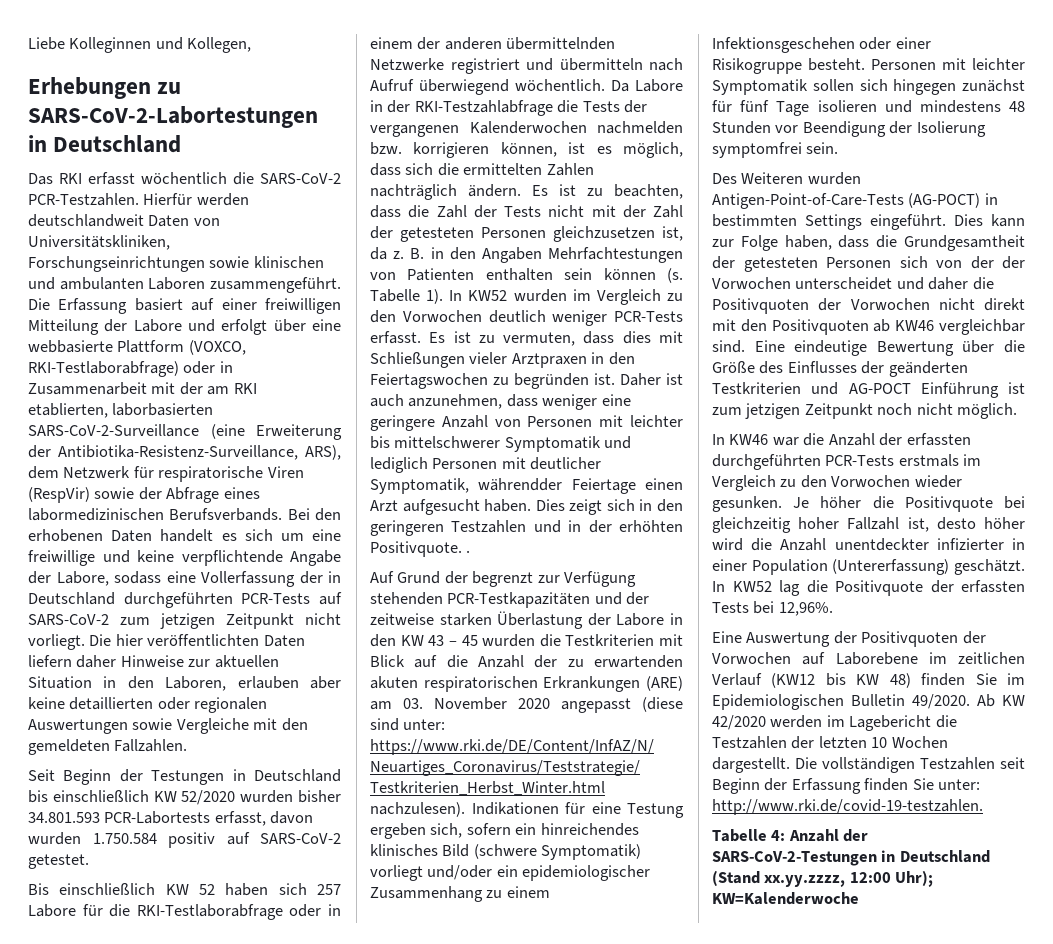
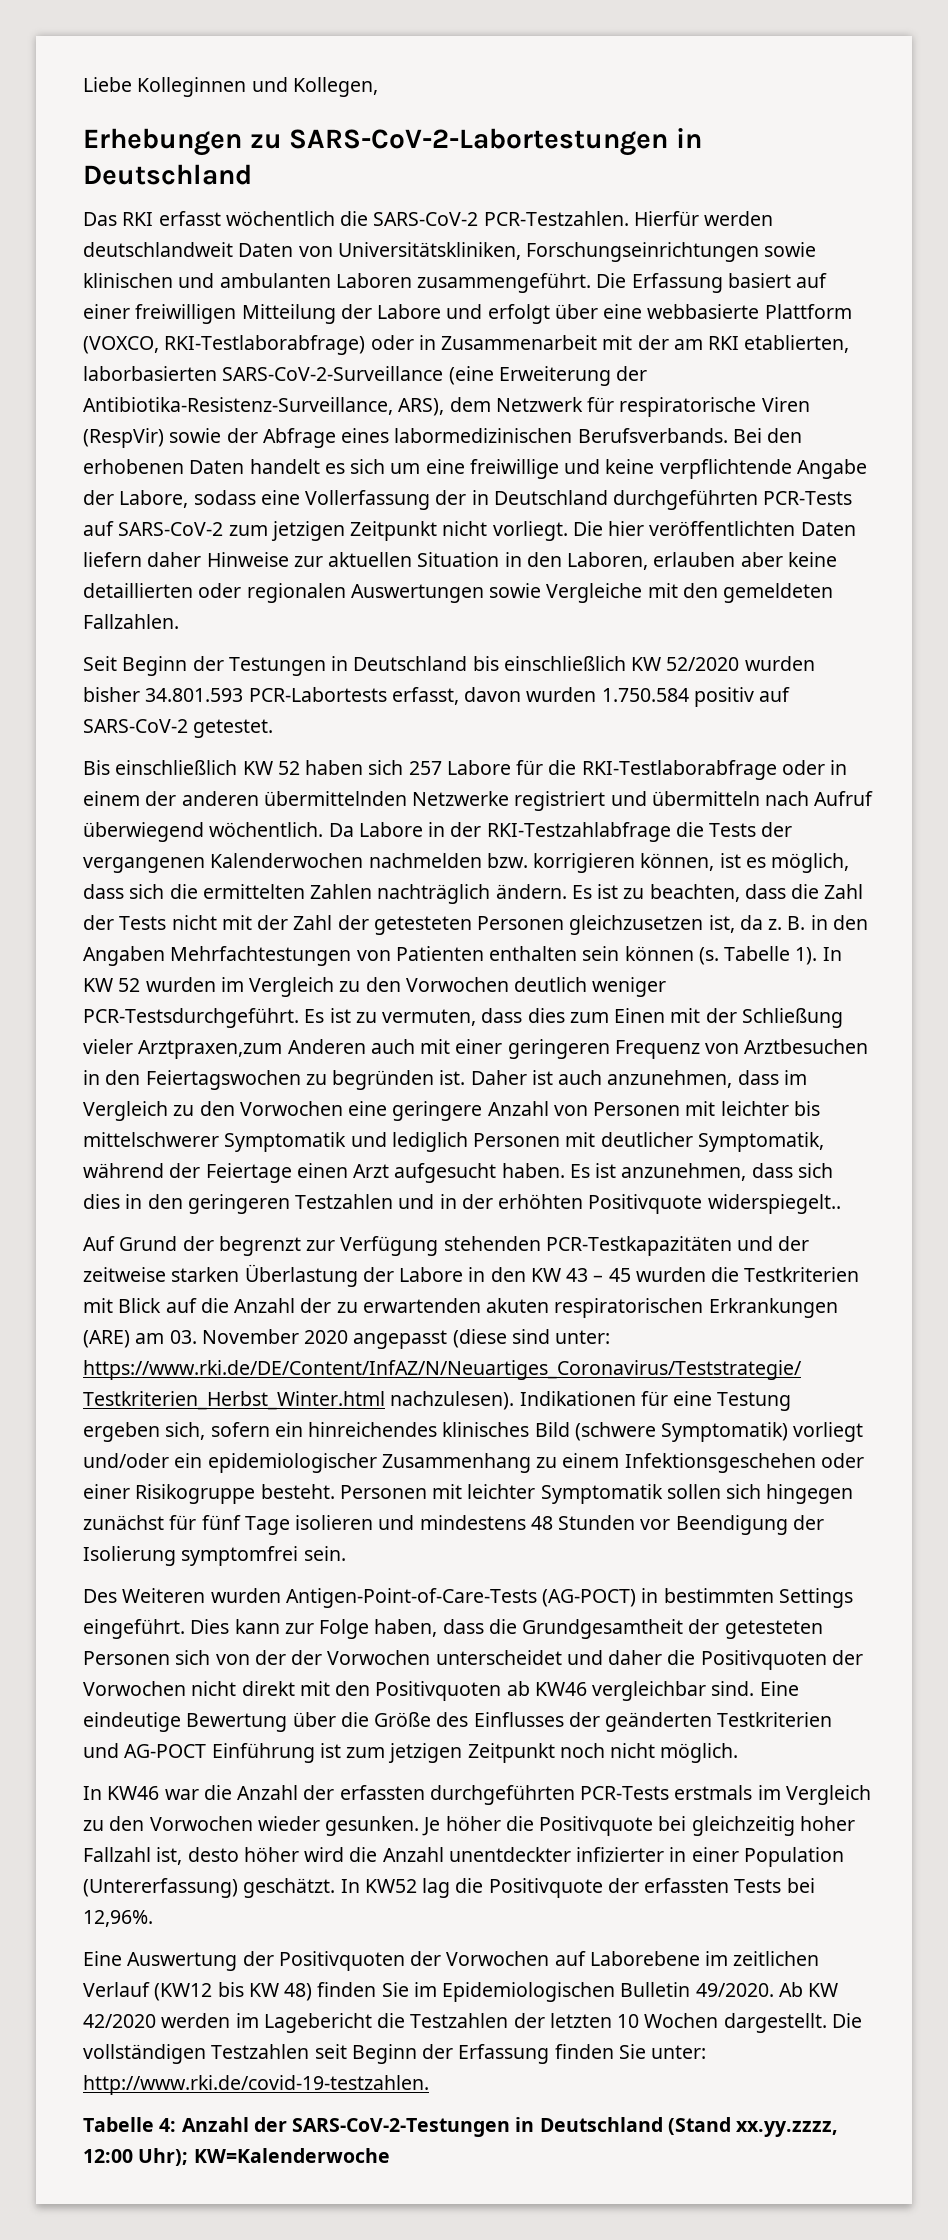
- In KW52 wurden im Vergleich zu den Vorwochen deutlich weniger PCR-Tests erfasst.
+ In KW 52 wurden im Vergleich zu den Vorwochen deutlich weniger PCR-Testsdurchgeführt.
- Es ist zu vermuten, dass dies mit Schließungen vieler Arztpraxen in den Feiertagswochen zu begründen ist.
+ Es ist zu vermuten, dass dies zum Einen mit der Schließung vieler Arztpraxen,zum Anderen auch mit einer geringeren Frequenz von Arztbesuchen in den Feiertagswochen zu begründen ist.
- Daher ist auch anzunehmen, dass weniger eine geringere Anzahl von Personen mit leichter bis mittelschwerer Symptomatik und lediglich Personen mit deutlicher Symptomatik, währendder Feiertage einen Arzt aufgesucht haben.
+ Daher ist auch anzunehmen, dass im Vergleich zu den Vorwochen eine geringere Anzahl von Personen mit leichter bis mittelschwerer Symptomatik und lediglich Personen mit deutlicher Symptomatik, während der Feiertage einen Arzt aufgesucht haben.
- Dies zeigt sich in den geringeren Testzahlen und in der erhöhten Positivquote. .
+ Es ist anzunehmen, dass sich dies in den geringeren Testzahlen und in der erhöhten Positivquote widerspiegelt..

